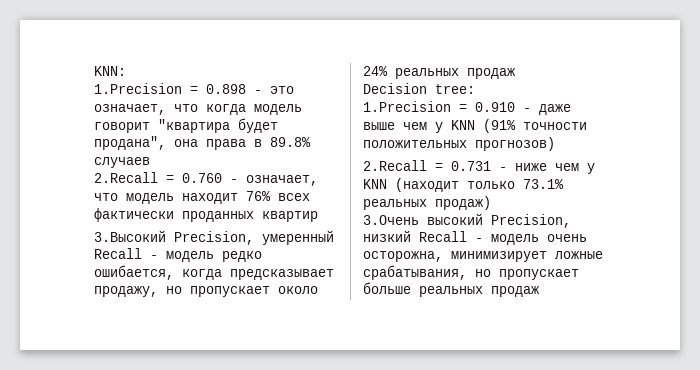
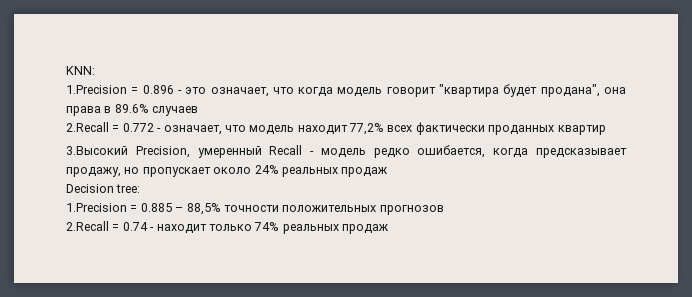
- 1.Precision = 0.898 - это означает, что когда модель говорит "квартира будет продана", она права в 89.8% случаев
+ 1.Precision = 0.896 - это означает, что когда модель говорит "квартира будет продана", она права в 89.6% случаев
- 2.Recall = 0.760 - означает, что модель находит 76% всех фактически проданных квартир
+ 2.Recall = 0.772 - означает, что модель находит 77,2% всех фактически проданных квартир
- 1.Precision = 0.910 - даже выше чем у KNN (91% точности положительных прогнозов)
- 2.Recall = 0.731 - ниже чем у KNN (находит только 73.1% реальных продаж)
- 3.Очень высокий Precision, низкий Recall - модель очень осторожна, минимизирует ложные срабатывания, но пропускает больше реальных продаж
+ 1.Precision = 0.885 – 88,5% точности положительных прогнозов
+ 2.Recall = 0.74 - находит только 74% реальных продаж

